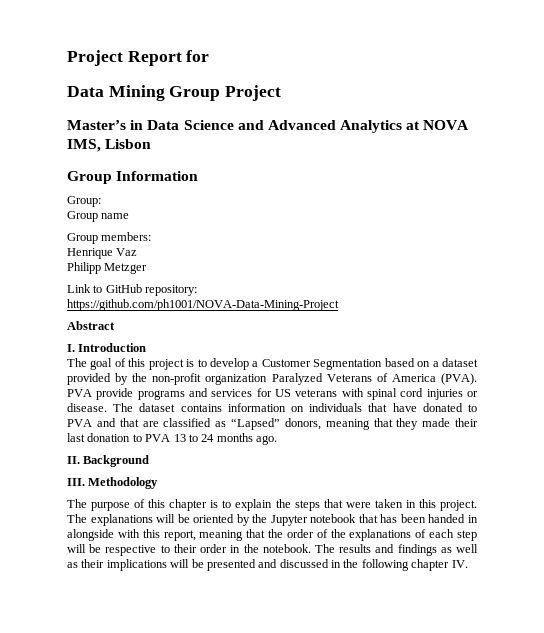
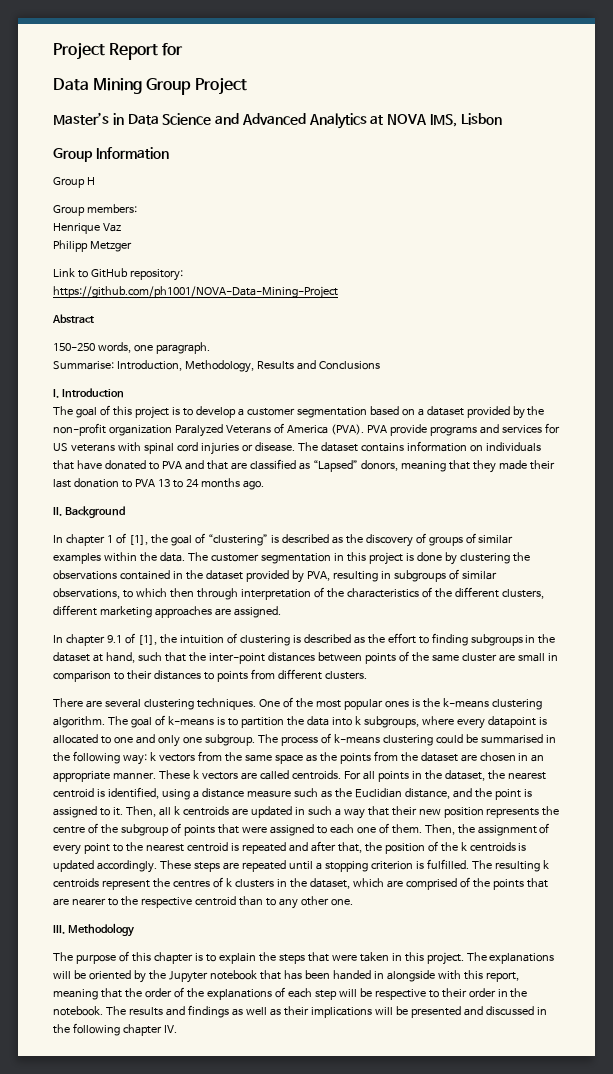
- Group:
- Group name
+ Group H
+ 150-250 words, one paragraph.
+ Summarise: Introduction, Methodology, Results and Conclusions
- The goal of this project is to develop a Customer Segmentation based on a dataset provided by the non-profit organization Paralyzed Veterans of America (PVA).
+ The goal of this project is to develop a customer segmentation based on a dataset provided by the non-profit organization Paralyzed Veterans of America (PVA).
+ In chapter 1 of [1], the goal of “clustering” is described as the discovery of groups of similar examples within the data. The customer segmentation in this project is done by clustering the observations contained in the dataset provided by PVA, resulting in subgroups of similar observations, to which then through interpretation of the characteristics of the different clusters, different marketing approaches are assigned.
+ In chapter 9.1 of [1], the intuition of clustering is described as the effort to finding subgroups in the dataset at hand, such that the inter-point distances between points of the same cluster are small in comparison to their distances to points from different clusters.
+ There are several clustering techniques. One of the most popular ones is the k-means clustering algorithm. The goal of k-means is to partition the data into k subgroups, where every datapoint is allocated to one and only one subgroup. The process of k-means clustering could be summarised in the following way: k vectors from the same space as the points from the dataset are chosen in an appropriate manner. These k vectors are called centroids. For all points in the dataset, the nearest centroid is identified, using a distance measure such as the Euclidian distance, and the point is assigned to it. Then, all k centroids are updated in such a way that their new position represents the centre of the subgroup of points that were assigned to each one of them. Then, the assignment of every point to the nearest centroid is repeated and after that, the position of the k centroids is updated accordingly. These steps are repeated until a stopping criterion is fulfilled. The resulting k centroids represent the centres of k clusters in the dataset, which are comprised of the points that are nearer to the respective centroid than to any other one.

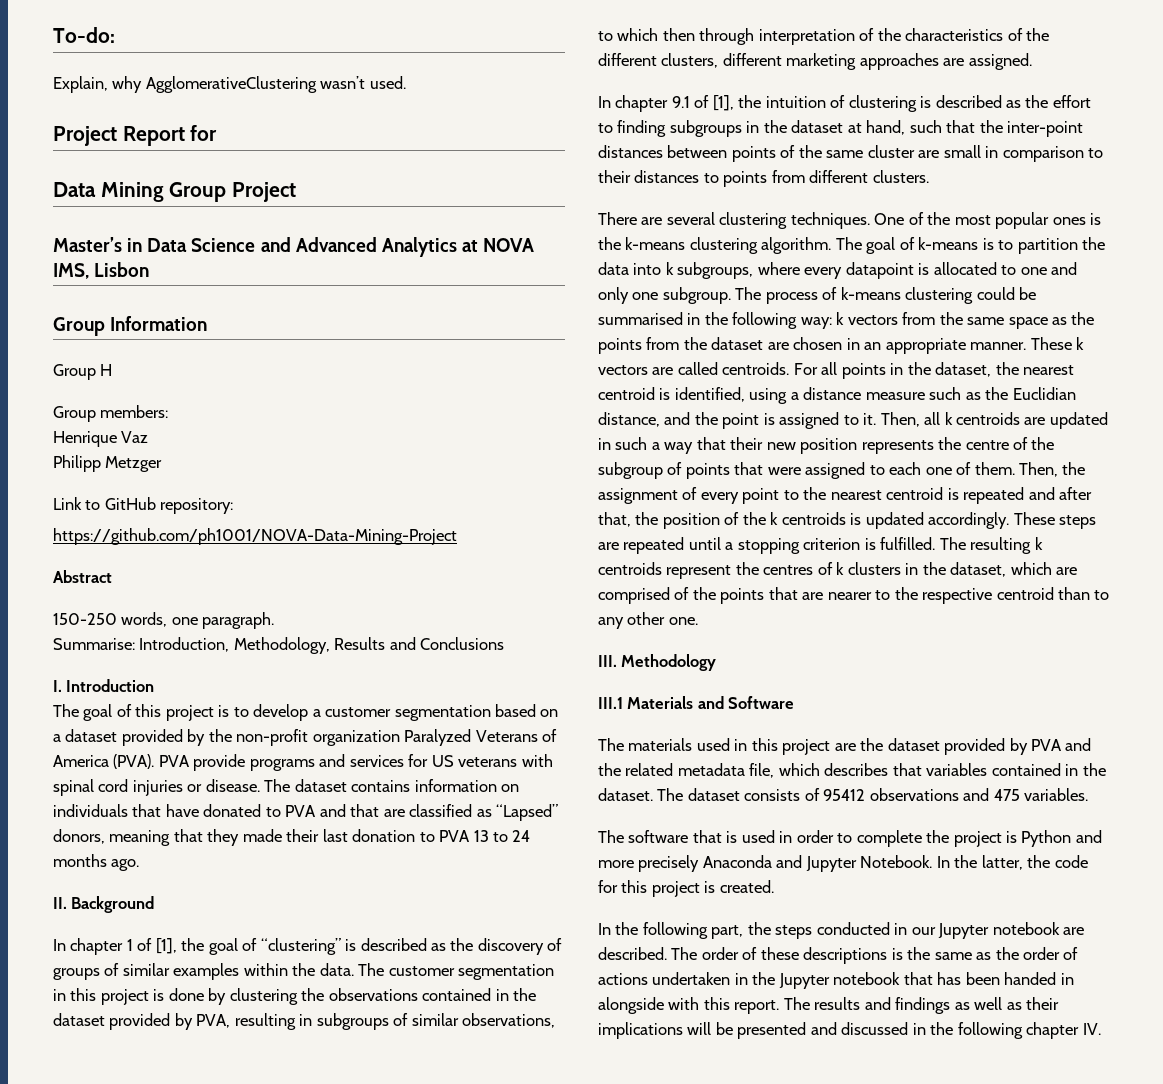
+ To-do:
+ Explain, why AgglomerativeClustering wasn’t used.
- The purpose of this chapter is to explain the steps that were taken in this project. The explanations will be oriented by the Jupyter notebook that has been handed in alongside with this report, meaning that the order of the explanations of each step will be respective to their order in the notebook.
+ III.1 Materials and Software
+ The materials used in this project are the dataset provided by PVA and the related metadata file, which describes that variables contained in the dataset. The dataset consists of 95412 observations and 475 variables.
+ The software that is used in order to complete the project is Python and more precisely Anaconda and Jupyter Notebook. In the latter, the code for this project is created.
+ In the following part, the steps conducted in our Jupyter notebook are described. The order of these descriptions is the same as the order of actions undertaken in the Jupyter notebook that has been handed in alongside with this report.

